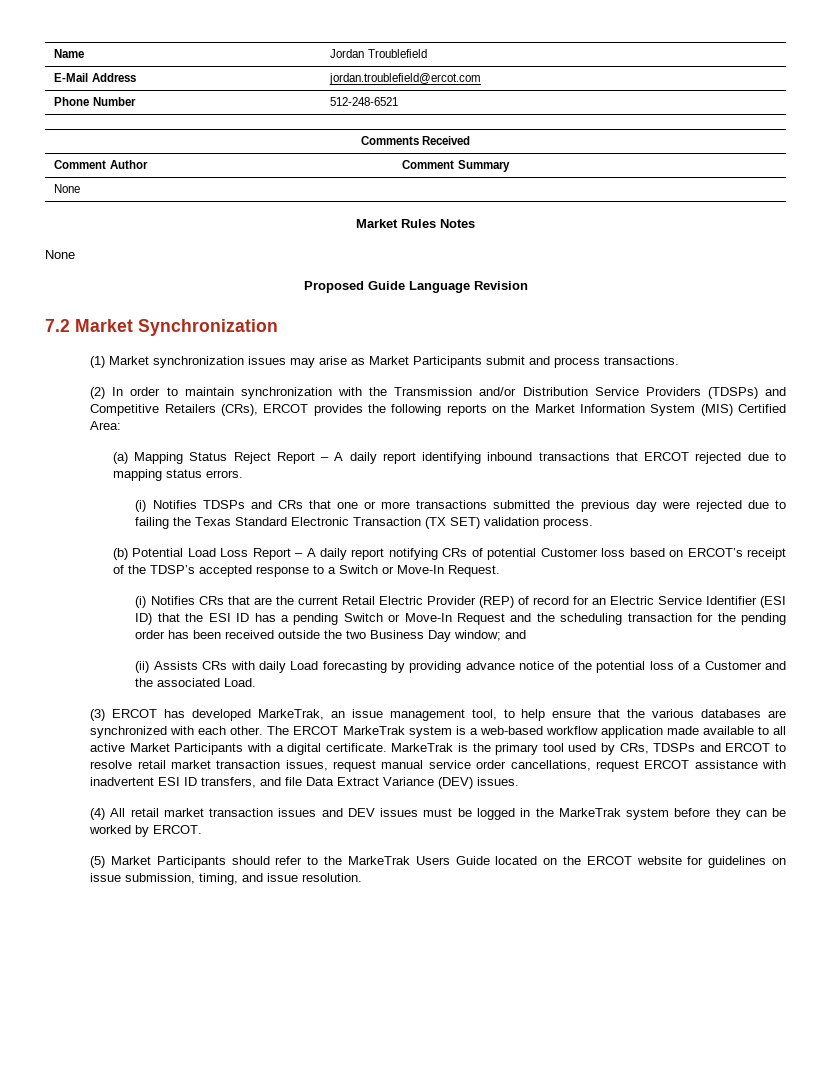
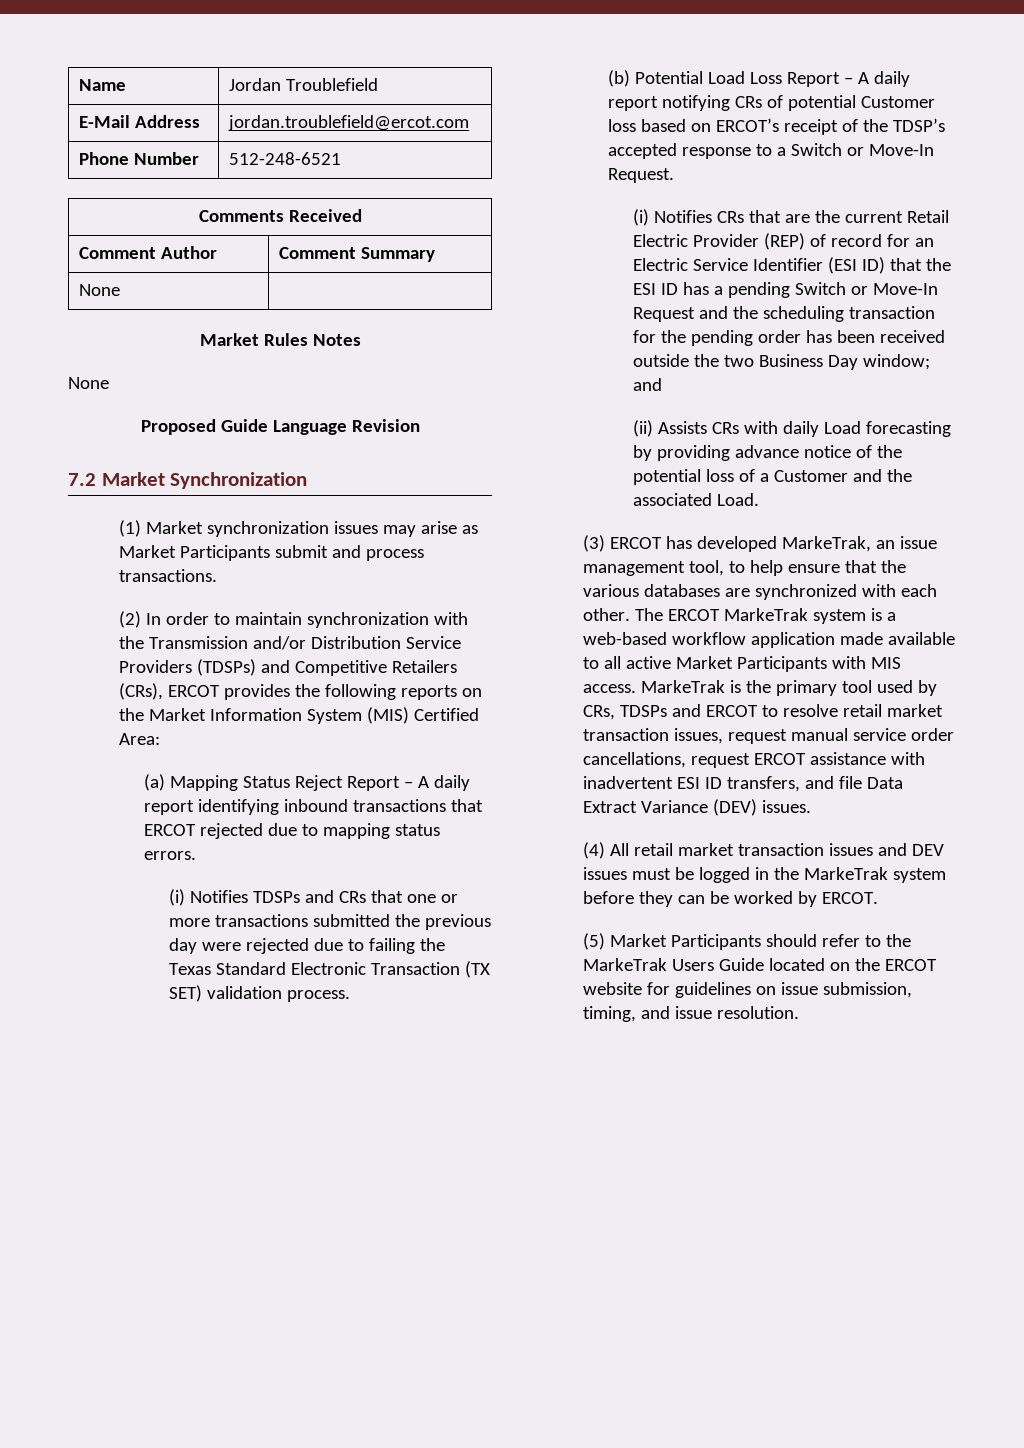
- The ERCOT MarkeTrak system is a web-based workflow application made available to all active Market Participants with a digital certificate.
+ The ERCOT MarkeTrak system is a web-based workflow application made available to all active Market Participants with MIS access.

